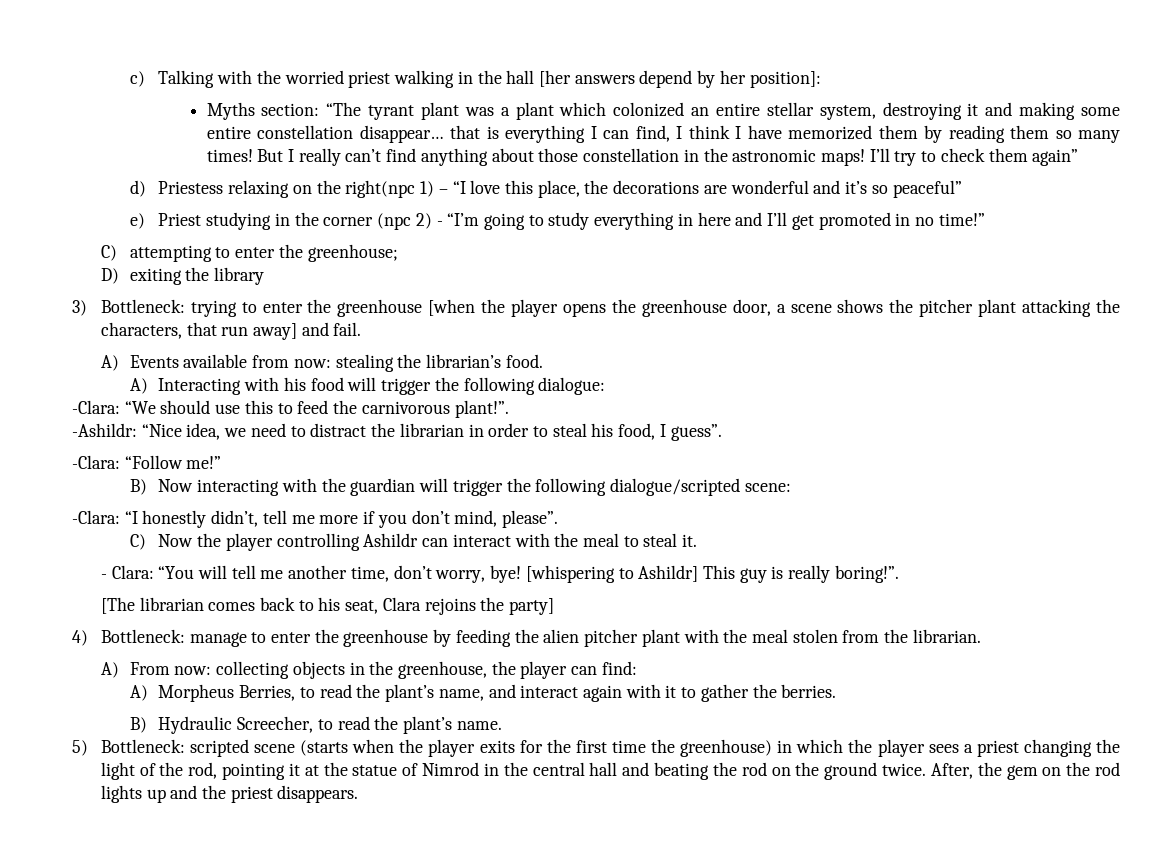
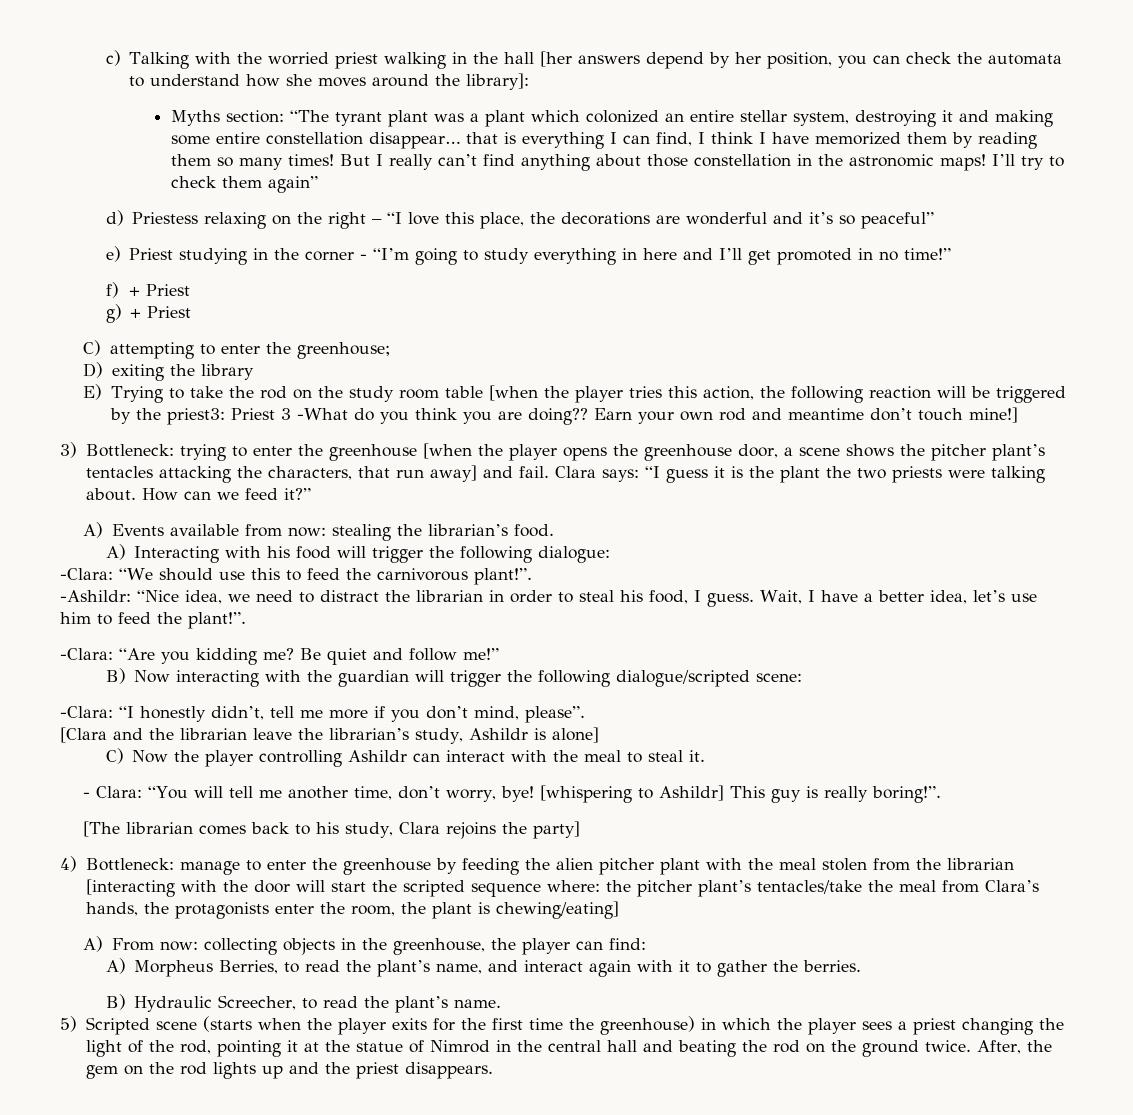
- c) Talking with the worried priest walking in the hall [her answers depend by her position]:
+ c) Talking with the worried priest walking in the hall [her answers depend by her position, you can check the automata to understand how she moves around the library]:
- d) Priestess relaxing on the right(npc 1) – “I love this place, the decorations are wonderful and it’s so peaceful”
+ d) Priestess relaxing on the right – “I love this place, the decorations are wonderful and it’s so peaceful”
- e) Priest studying in the corner (npc 2) - “I’m going to study everything in here and I’ll get promoted in no time!”
+ e) Priest studying in the corner - “I’m going to study everything in here and I’ll get promoted in no time!”
+ f) + Priest
+ g) + Priest
+ E) Trying to take the rod on the study room table [when the player tries this action, the following reaction will be triggered by the priest3: Priest 3 -What do you think you are doing?? Earn your own rod and meantime don’t touch mine!]
- 3) Bottleneck: trying to enter the greenhouse [when the player opens the greenhouse door, a scene shows the pitcher plant attacking the characters, that run away] and fail.
+ 3) Bottleneck: trying to enter the greenhouse [when the player opens the greenhouse door, a scene shows the pitcher plant’s tentacles attacking the characters, that run away] and fail. Clara says: “I guess it is the plant the two priests were talking about. How can we feed it?”
- -Ashildr: “Nice idea, we need to distract the librarian in order to steal his food, I guess”.
- -Clara: “Follow me!”
+ -Ashildr: “Nice idea, we need to distract the librarian in order to steal his food, I guess. Wait, I have a better idea, let’s use him to feed the plant!”.
+ -Clara: “Are you kidding me? Be quiet and follow me!”
+ [Clara and the librarian leave the librarian’s study, Ashildr is alone]
- [The librarian comes back to his seat, Clara rejoins the party]
+ [The librarian comes back to his study, Clara rejoins the party]
- 4) Bottleneck: manage to enter the greenhouse by feeding the alien pitcher plant with the meal stolen from the librarian.
+ 4) Bottleneck: manage to enter the greenhouse by feeding the alien pitcher plant with the meal stolen from the librarian [interacting with the door will start the scripted sequence where: the pitcher plant’s tentacles/take the meal from Clara’s hands, the protagonists enter the room, the plant is chewing/eating]
- 5) Bottleneck: scripted scene (starts when the player exits for the first time the greenhouse) in which the player sees a priest changing the light of the rod, pointing it at the statue of Nimrod in the central hall and beating the rod on the ground twice.
+ 5) Scripted scene (starts when the player exits for the first time the greenhouse) in which the player sees a priest changing the light of the rod, pointing it at the statue of Nimrod in the central hall and beating the rod on the ground twice.

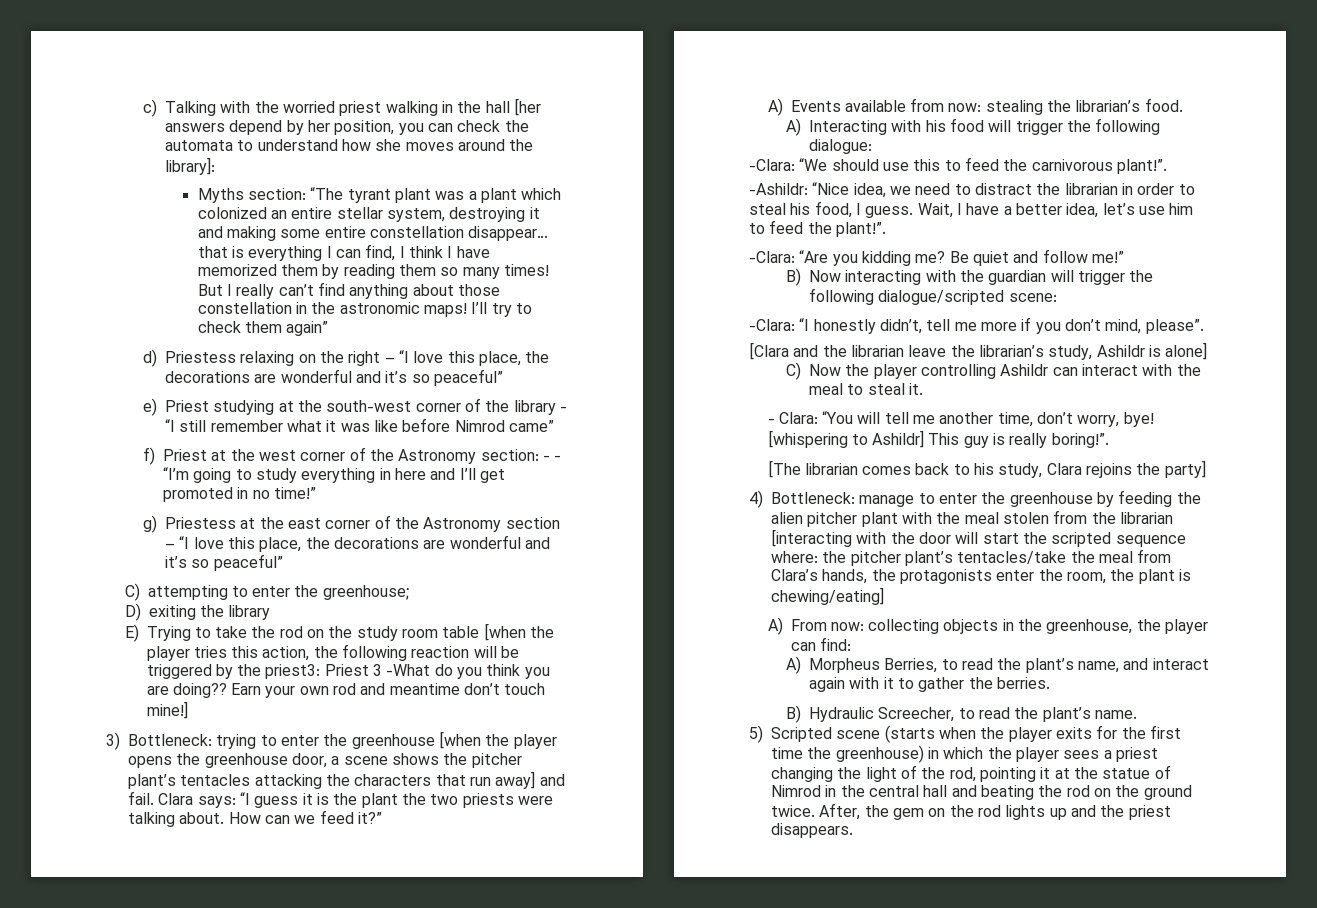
- e) Priest studying in the corner - “I’m going to study everything in here and I’ll get promoted in no time!”
+ e) Priest studying at the south-west corner of the library - “I still remember what it was like before Nimrod came”
+ f) Priest at the west corner of the Astronomy section: - - “I’m going to study everything in here and I’ll get promoted in no time!”
- f) + Priest
- g) + Priest
+ g) Priestess at the east corner of the Astronomy section – “I love this place, the decorations are wonderful and it’s so peaceful”
- 3) Bottleneck: trying to enter the greenhouse [when the player opens the greenhouse door, a scene shows the pitcher plant’s tentacles attacking the characters, that run away] and fail.
+ 3) Bottleneck: trying to enter the greenhouse [when the player opens the greenhouse door, a scene shows the pitcher plant’s tentacles attacking the characters that run away] and fail.

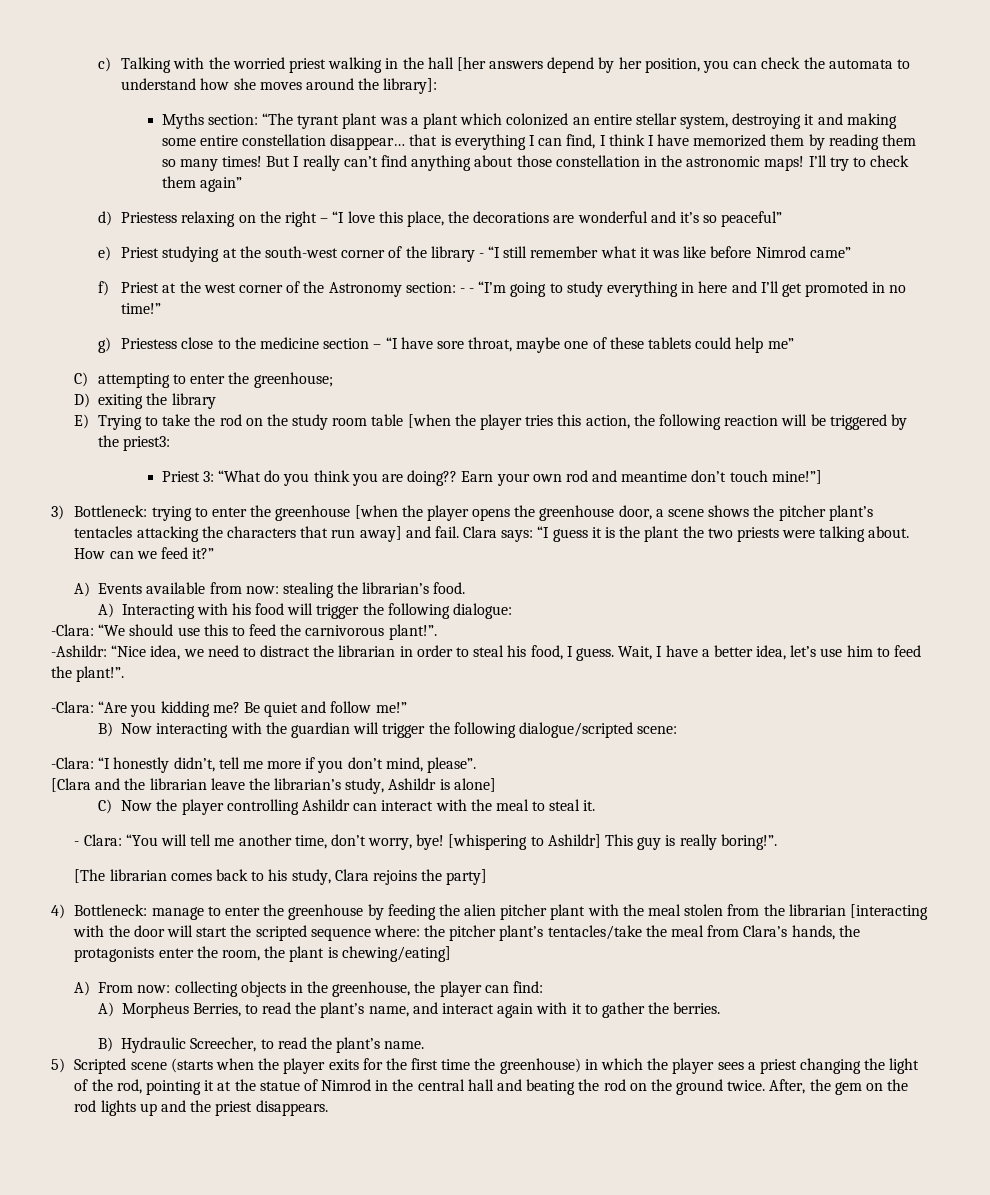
- g) Priestess at the east corner of the Astronomy section – “I love this place, the decorations are wonderful and it’s so peaceful”
+ g) Priestess close to the medicine section – “I have sore throat, maybe one of these tablets could help me”
- E) Trying to take the rod on the study room table [when the player tries this action, the following reaction will be triggered by the priest3: Priest 3 -What do you think you are doing??
+ E) Trying to take the rod on the study room table [when the player tries this action, the following reaction will be triggered by the priest3:
+ Priest 3: “What do you think you are doing??
- Earn your own rod and meantime don’t touch mine!]
+ Earn your own rod and meantime don’t touch mine!”]

